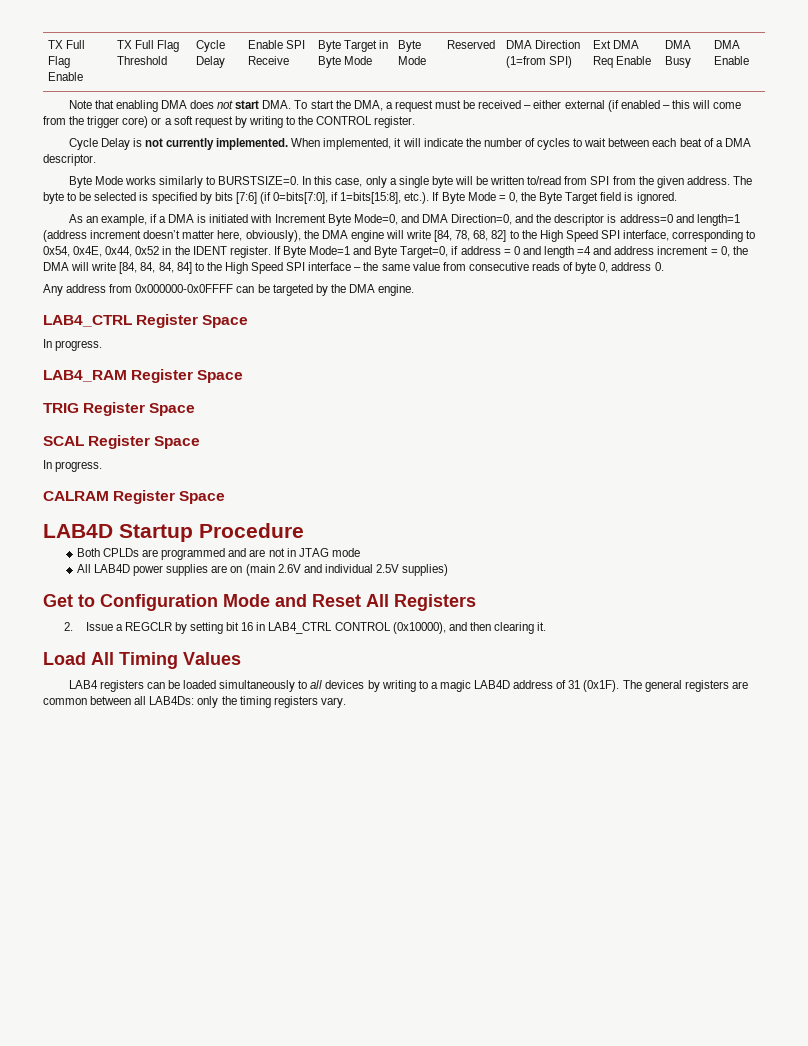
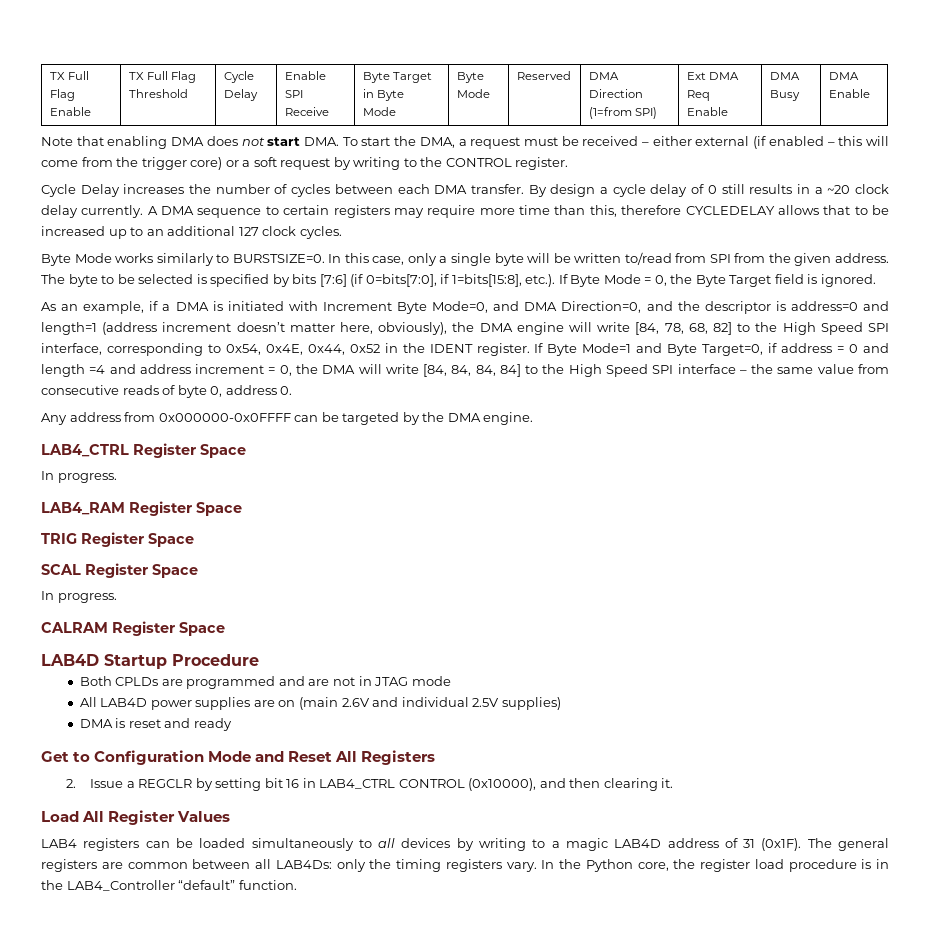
- Cycle Delay is not currently implemented. When implemented, it will indicate the number of cycles to wait between each beat of a DMA descriptor.
+ Cycle Delay increases the number of cycles between each DMA transfer. By design a cycle delay of 0 still results in a ~20 clock delay currently. A DMA sequence to certain registers may require more time than this, therefore CYCLEDELAY allows that to be increased up to an additional 127 clock cycles.
+ DMA is reset and ready
- Load All Timing Values
+ Load All Register Values
+ In the Python core, the register load procedure is in the LAB4_Controller “default” function.

